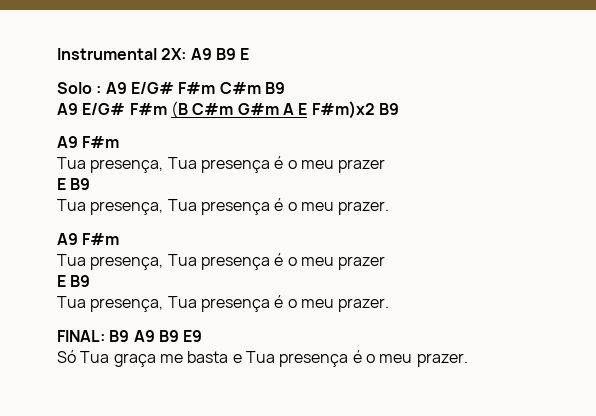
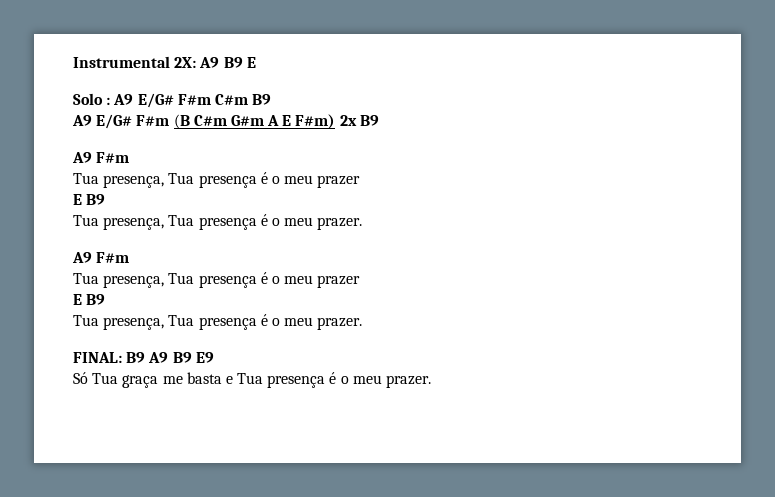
- A9 E/G# F#m (B C#m G#m A E F#m)x2 B9
+ A9 E/G# F#m (B C#m G#m A E F#m) 2x B9

